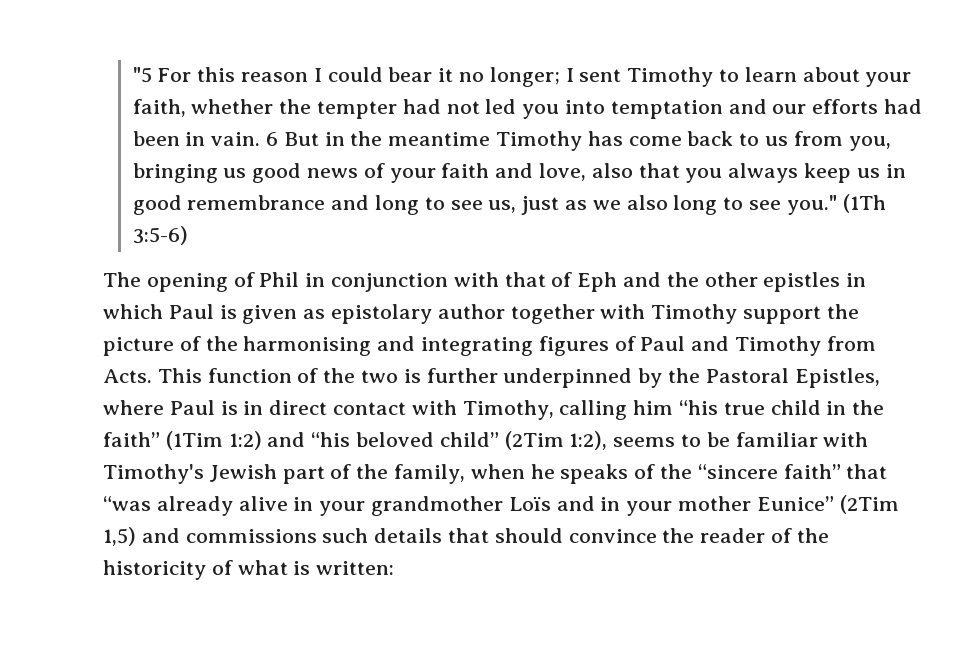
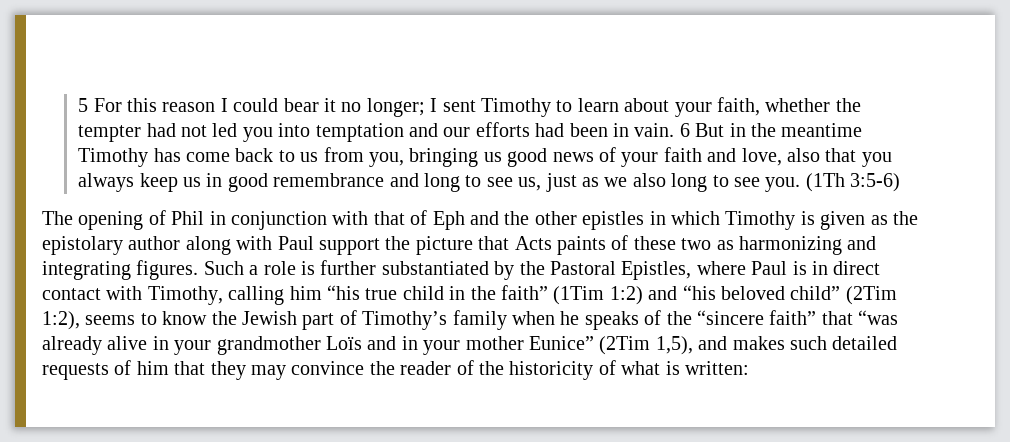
- "5 For this reason I could bear it no longer; I sent Timothy to learn about your faith, whether the tempter had not led you into temptation and our efforts had been in vain.
+ 5 For this reason I could bear it no longer; I sent Timothy to learn about your faith, whether the tempter had not led you into temptation and our efforts had been in vain.
- 6 But in the meantime Timothy has come back to us from you, bringing us good news of your faith and love, also that you always keep us in good remembrance and long to see us, just as we also long to see you."
+ 6 But in the meantime Timothy has come back to us from you, bringing us good news of your faith and love, also that you always keep us in good remembrance and long to see us, just as we also long to see you.
- The opening of Phil in conjunction with that of Eph and the other epistles in which Paul is given as epistolary author together with Timothy support the picture of the harmonising and integrating figures of Paul and Timothy from Acts. This function of the two is further underpinned by the Pastoral Epistles, where Paul is in direct contact with Timothy, calling him “his true child in the faith” (1Tim 1:2) and “his beloved child” (2Tim 1:2), seems to be familiar with Timothy's Jewish part of the family, when he speaks of the “sincere faith” that “was already alive in your grandmother Loïs and in your mother Eunice” (2Tim 1,5) and commissions such details that should convince the reader of the historicity of what is written:
+ The opening of Phil in conjunction with that of Eph and the other epistles in which Timothy is given as the epistolary author along with Paul support the picture that Acts paints of these two as harmonizing and integrating figures. Such a role is further substantiated by the Pastoral Epistles, where Paul is in direct contact with Timothy, calling him “his true child in the faith” (1Tim 1:2) and “his beloved child” (2Tim 1:2), seems to know the Jewish part of Timothy’s family when he speaks of the “sincere faith” that “was already alive in your grandmother Loïs and in your mother Eunice” (2Tim 1,5), and makes such detailed requests of him that they may convince the reader of the historicity of what is written:

